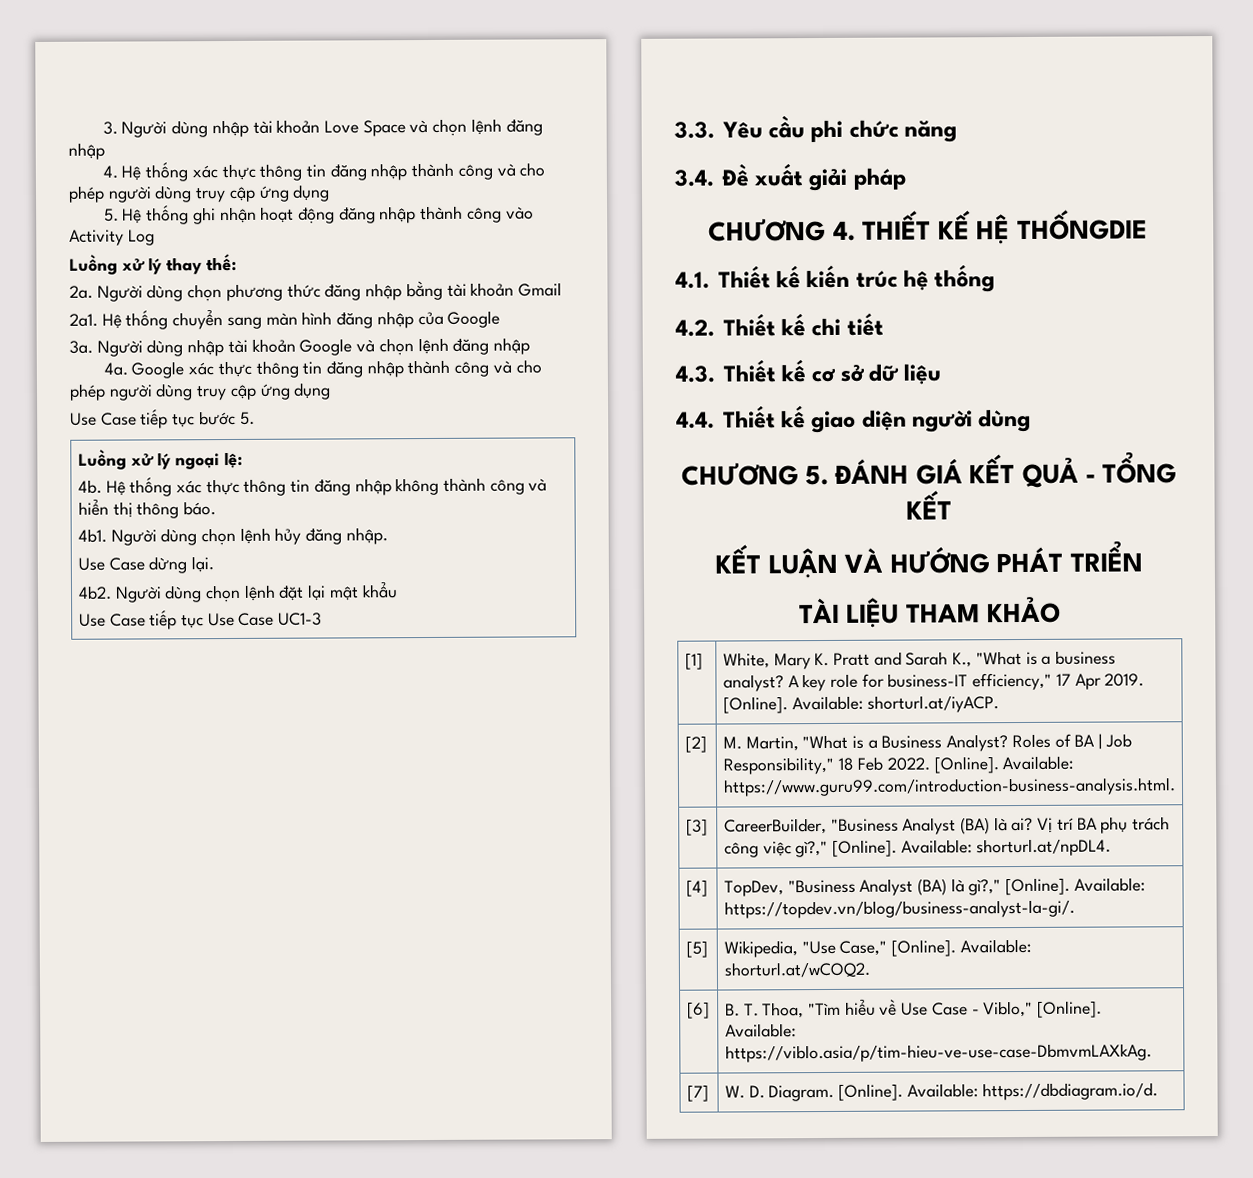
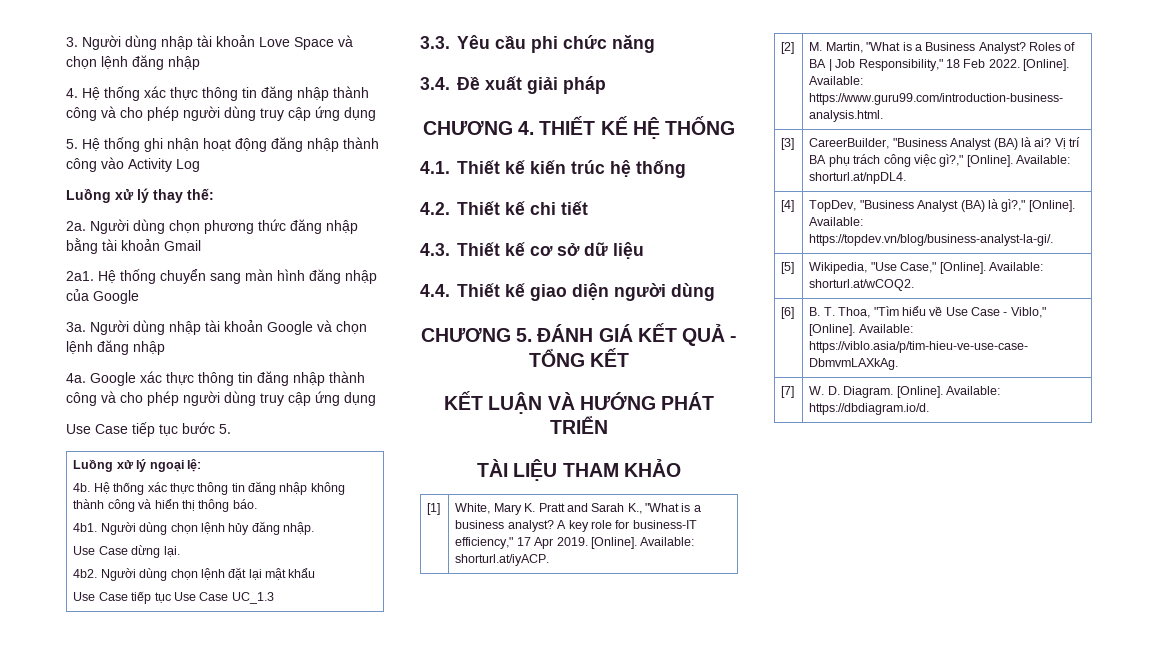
- Use Case tiếp tục Use Case UC1-3
+ Use Case tiếp tục Use Case UC_1.3
- CHƯƠNG 4. THIẾT KẾ HỆ THỐNGDIE
+ CHƯƠNG 4. THIẾT KẾ HỆ THỐNG

